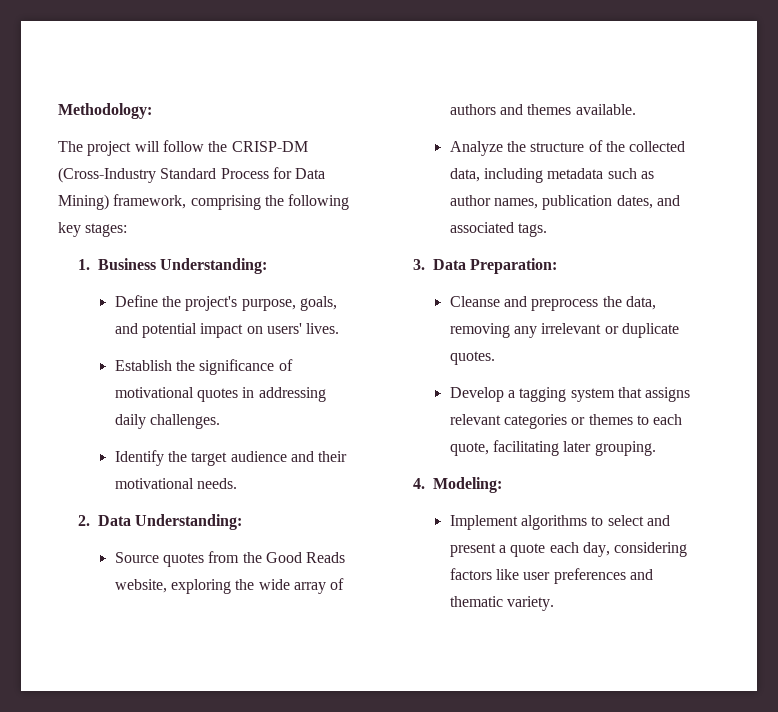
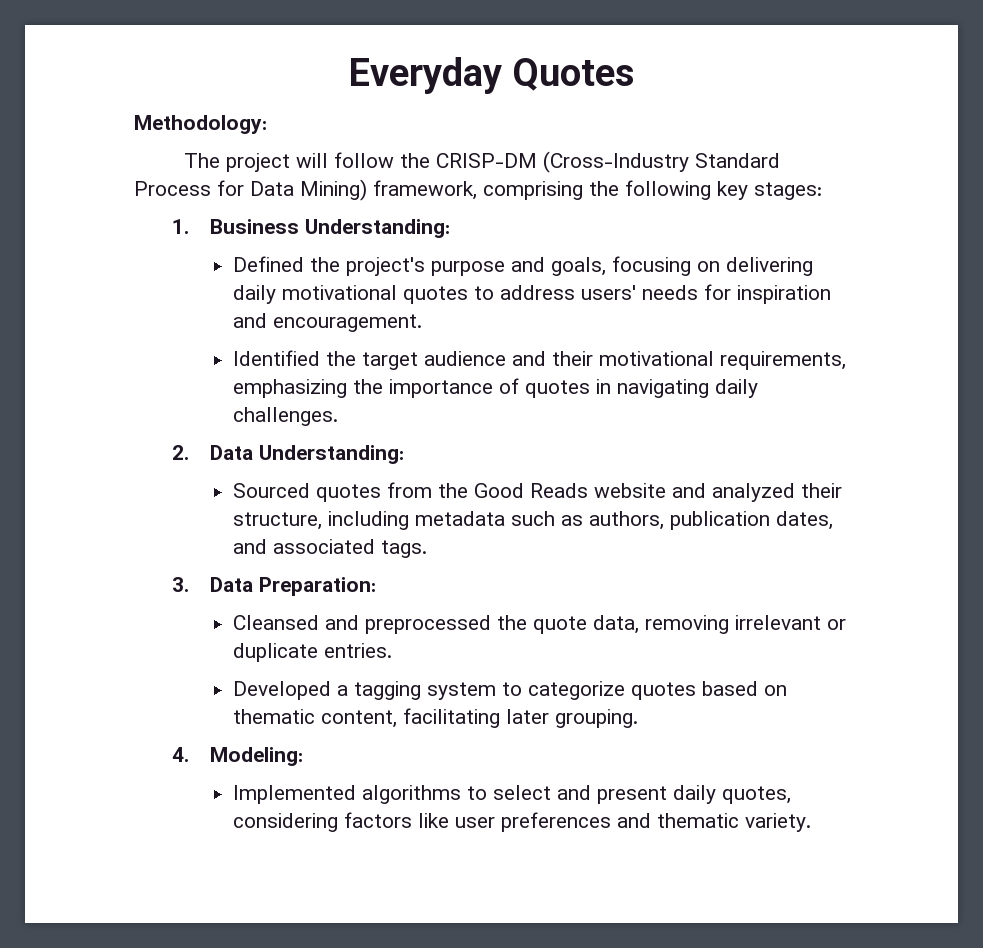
+ Everyday Quotes
- Define the project's purpose, goals, and potential impact on users' lives.
- Establish the significance of motivational quotes in addressing daily challenges.
- Identify the target audience and their motivational needs.
+ Defined the project's purpose and goals, focusing on delivering daily motivational quotes to address users' needs for inspiration and encouragement.
+ Identified the target audience and their motivational requirements, emphasizing the importance of quotes in navigating daily challenges.
- Source quotes from the Good Reads website, exploring the wide array of authors and themes available.
- Analyze the structure of the collected data, including metadata such as author names, publication dates, and associated tags.
+ Sourced quotes from the Good Reads website and analyzed their structure, including metadata such as authors, publication dates, and associated tags.
- Cleanse and preprocess the data, removing any irrelevant or duplicate quotes.
- Develop a tagging system that assigns relevant categories or themes to each quote, facilitating later grouping.
+ Cleansed and preprocessed the quote data, removing irrelevant or duplicate entries.
+ Developed a tagging system to categorize quotes based on thematic content, facilitating later grouping.
- Implement algorithms to select and present a quote each day, considering factors like user preferences and thematic variety.
+ Implemented algorithms to select and present daily quotes, considering factors like user preferences and thematic variety.

